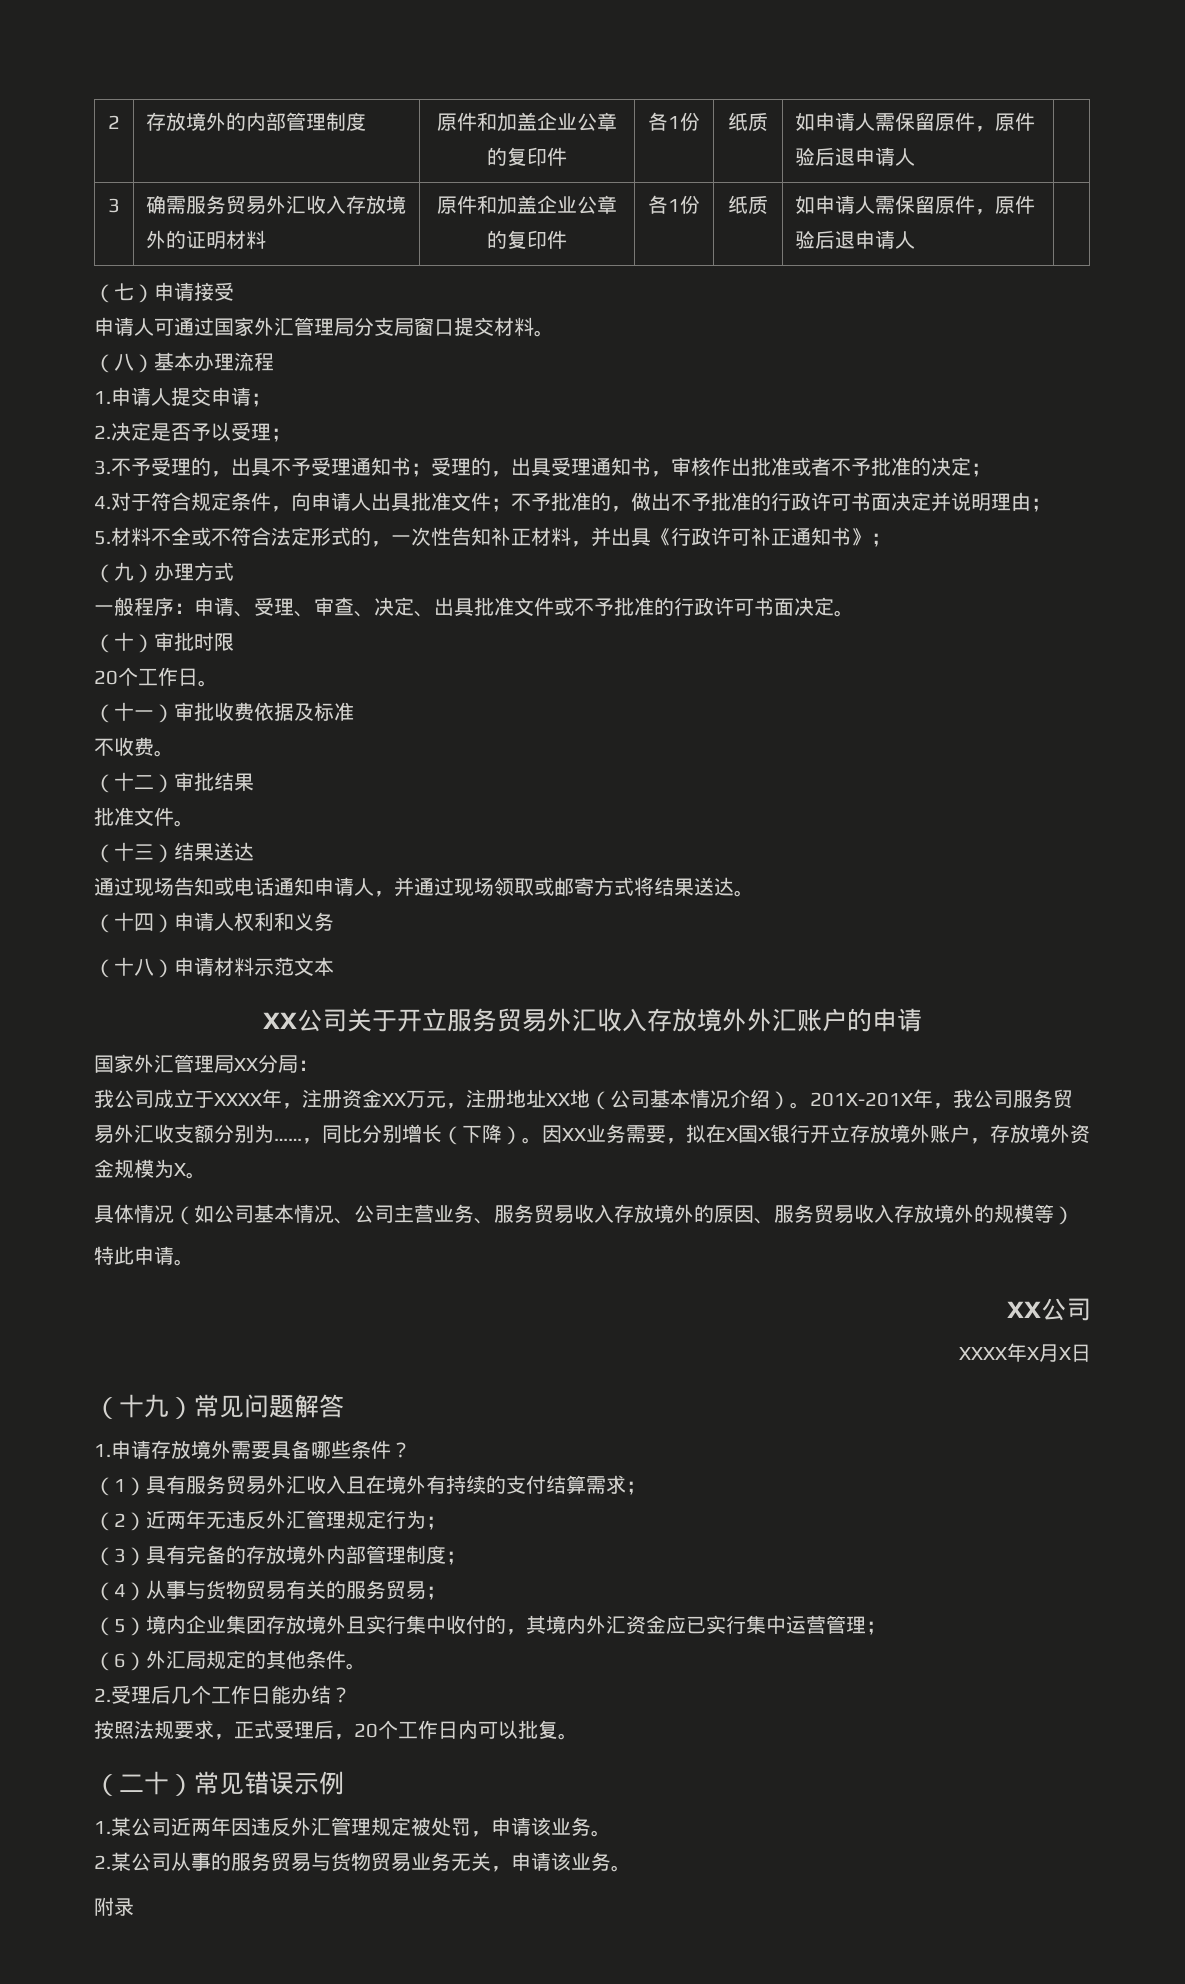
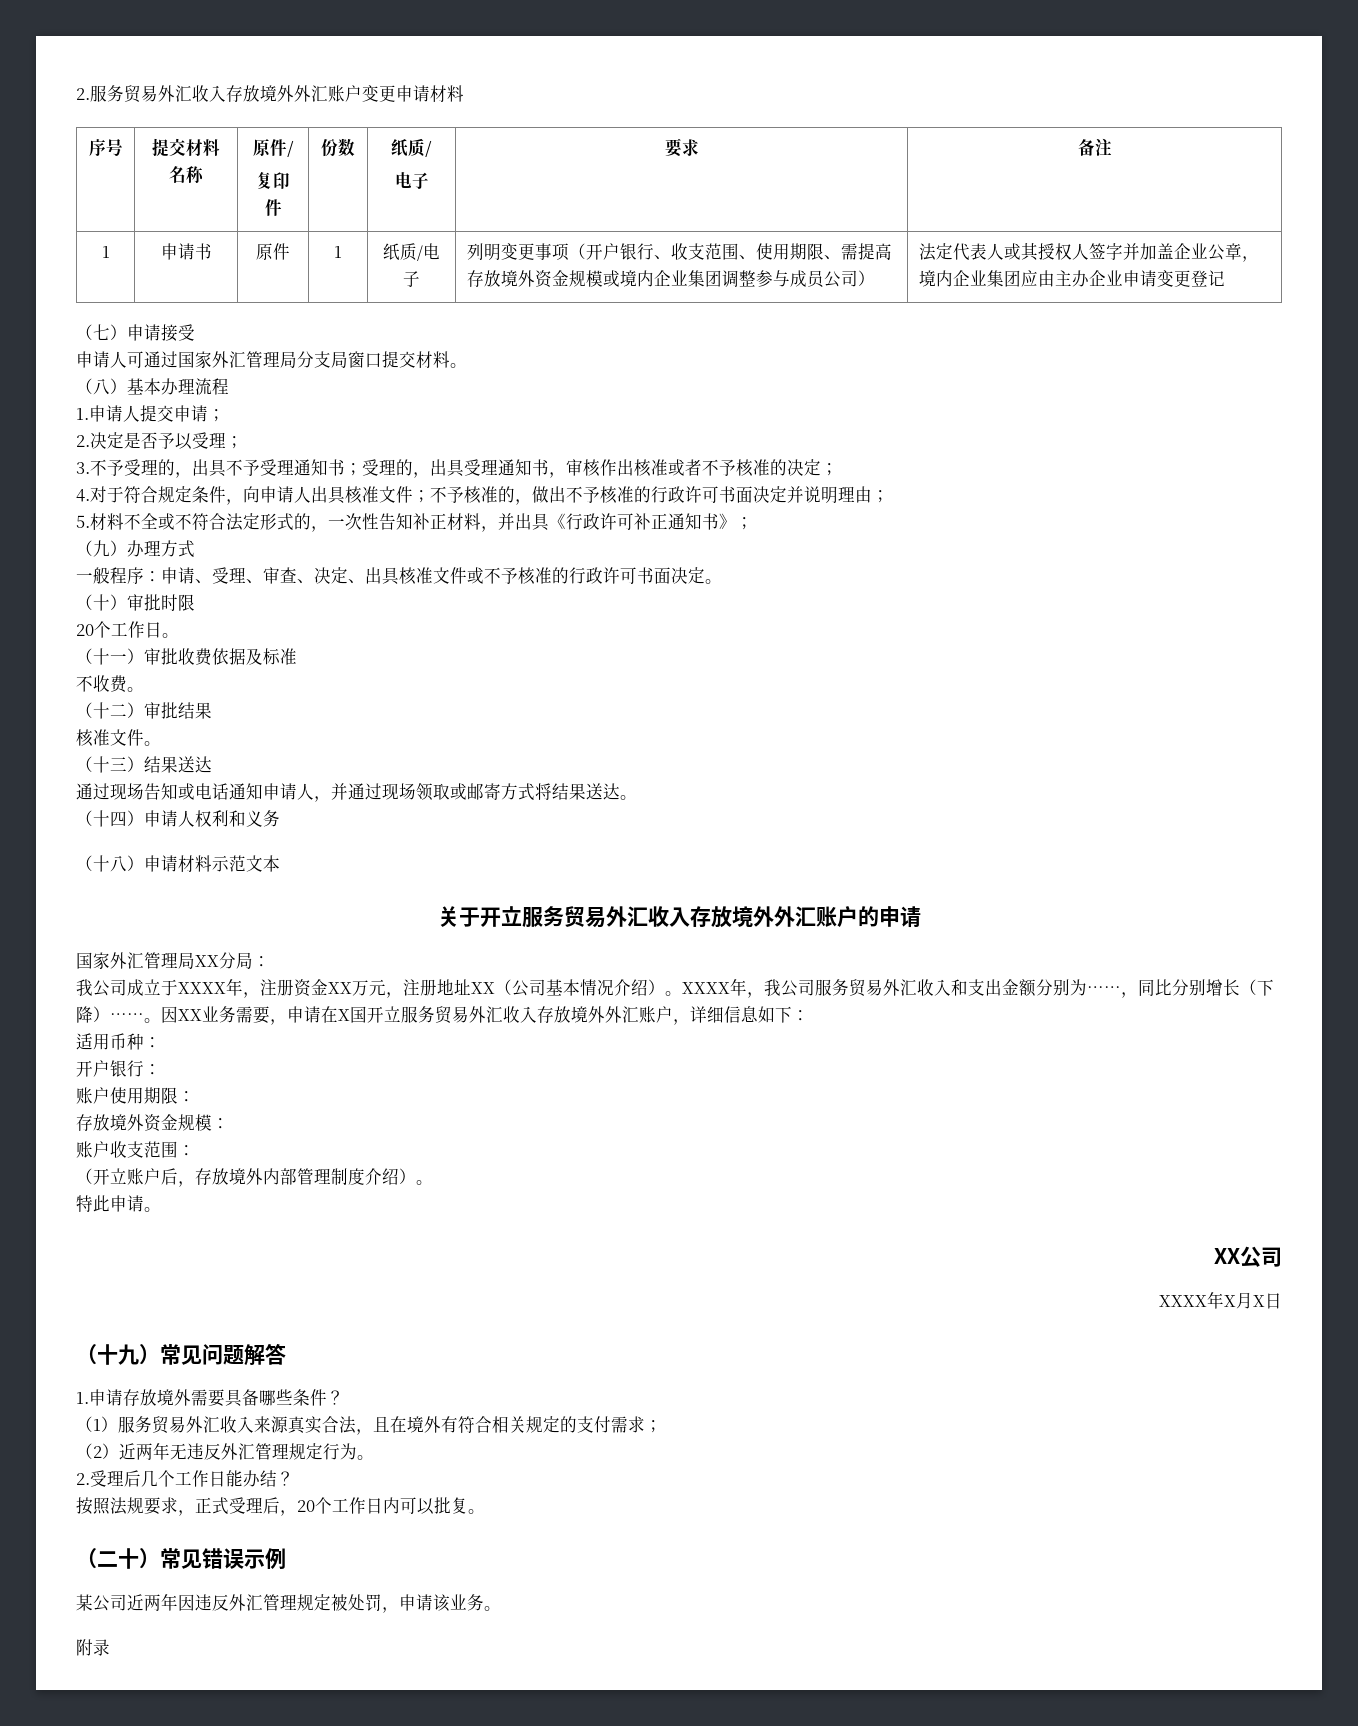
- 2 | 存放境外的内部管理制度 | 原件和加盖企业公章的复印件 | 各1份 | 纸质 | 如申请人需保留原件，原件验后退申请人 |
- 3 | 确需服务贸易外汇收入存放境外的证明材料 | 原件和加盖企业公章的复印件 | 各1份 | 纸质 | 如申请人需保留原件，原件验后退申请人 |
+ 2.服务贸易外汇收入存放境外外汇账户变更申请材料
+ 序号 | 提交材料名称 | 原件/
+ 复印件 | 份数 | 纸质/
+ 电子 | 要求 | 备注
+ 1 | 申请书 | 原件 | 1 | 纸质/电子 | 列明变更事项（开户银行、收支范围、使用期限、需提高存放境外资金规模或境内企业集团调整参与成员公司） | 法定代表人或其授权人签字并加盖企业公章，境内企业集团应由主办企业申请变更登记
- 3.不予受理的，出具不予受理通知书；受理的，出具受理通知书，审核作出批准或者不予批准的决定；
+ 3.不予受理的，出具不予受理通知书；受理的，出具受理通知书，审核作出核准或者不予核准的决定；
- 4.对于符合规定条件，向申请人出具批准文件；不予批准的，做出不予批准的行政许可书面决定并说明理由；
+ 4.对于符合规定条件，向申请人出具核准文件；不予核准的，做出不予核准的行政许可书面决定并说明理由；
- 一般程序：申请、受理、审查、决定、出具批准文件或不予批准的行政许可书面决定。
+ 一般程序：申请、受理、审查、决定、出具核准文件或不予核准的行政许可书面决定。
- 批准文件。
+ 核准文件。
- XX公司关于开立服务贸易外汇收入存放境外外汇账户的申请
+ 关于开立服务贸易外汇收入存放境外外汇账户的申请
- 我公司成立于XXXX年，注册资金XX万元，注册地址XX地（公司基本情况介绍）。
+ 我公司成立于XXXX年，注册资金XX万元，注册地址XX（公司基本情况介绍）。
- 201X-201X年，我公司服务贸易外汇收支额分别为……
+ XXXX年，我公司服务贸易外汇收入和支出金额分别为……
- ，同比分别增长（下降）。
+ ，同比分别增长（下降）……。
- 因XX业务需要，拟在X国X银行开立存放境外账户，存放境外资金规模为X。
- 具体情况（如公司基本情况、公司主营业务、服务贸易收入存放境外的原因、服务贸易收入存放境外的规模等）
+ 因XX业务需要，申请在X国开立服务贸易外汇收入存放境外外汇账户，详细信息如下：
+ 适用币种：
+ 开户银行：
+ 账户使用期限：
+ 存放境外资金规模：
+ 账户收支范围：
+ （开立账户后，存放境外内部管理制度介绍）。
- （1）具有服务贸易外汇收入且在境外有持续的支付结算需求；
+ （1）服务贸易外汇收入来源真实合法，且在境外有符合相关规定的支付需求；
- （2）近两年无违反外汇管理规定行为；
- （3）具有完备的存放境外内部管理制度；
- （4）从事与货物贸易有关的服务贸易；
- （5）境内企业集团存放境外且实行集中收付的，其境内外汇资金应已实行集中运营管理；
- （6）外汇局规定的其他条件。
+ （2）近两年无违反外汇管理规定行为。
- 1.某公司近两年因违反外汇管理规定被处罚，申请该业务。
+ 某公司近两年因违反外汇管理规定被处罚，申请该业务。
- 2.某公司从事的服务贸易与货物贸易业务无关，申请该业务。

